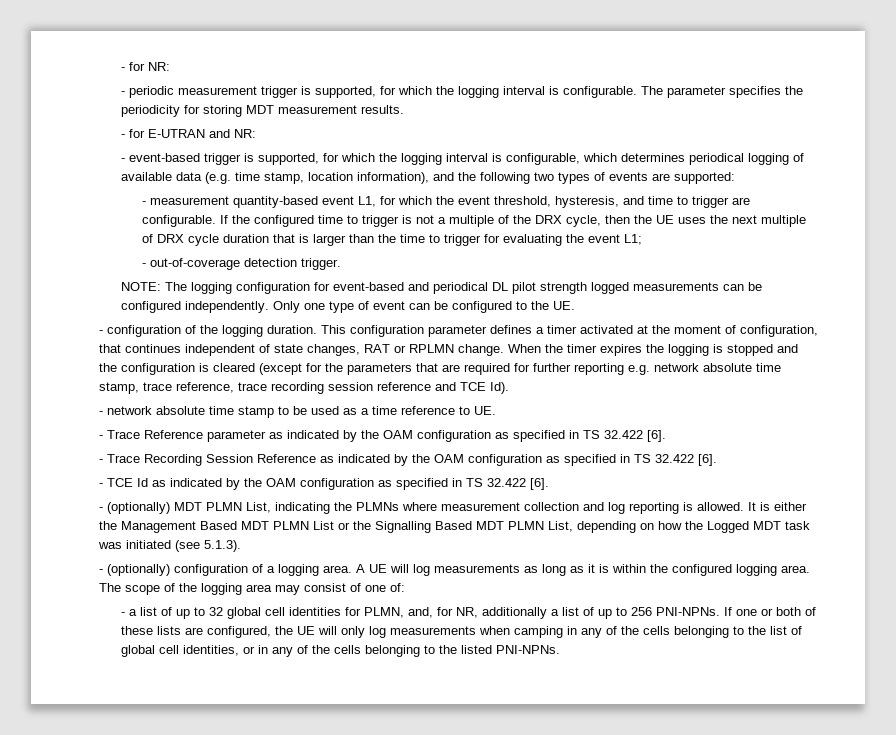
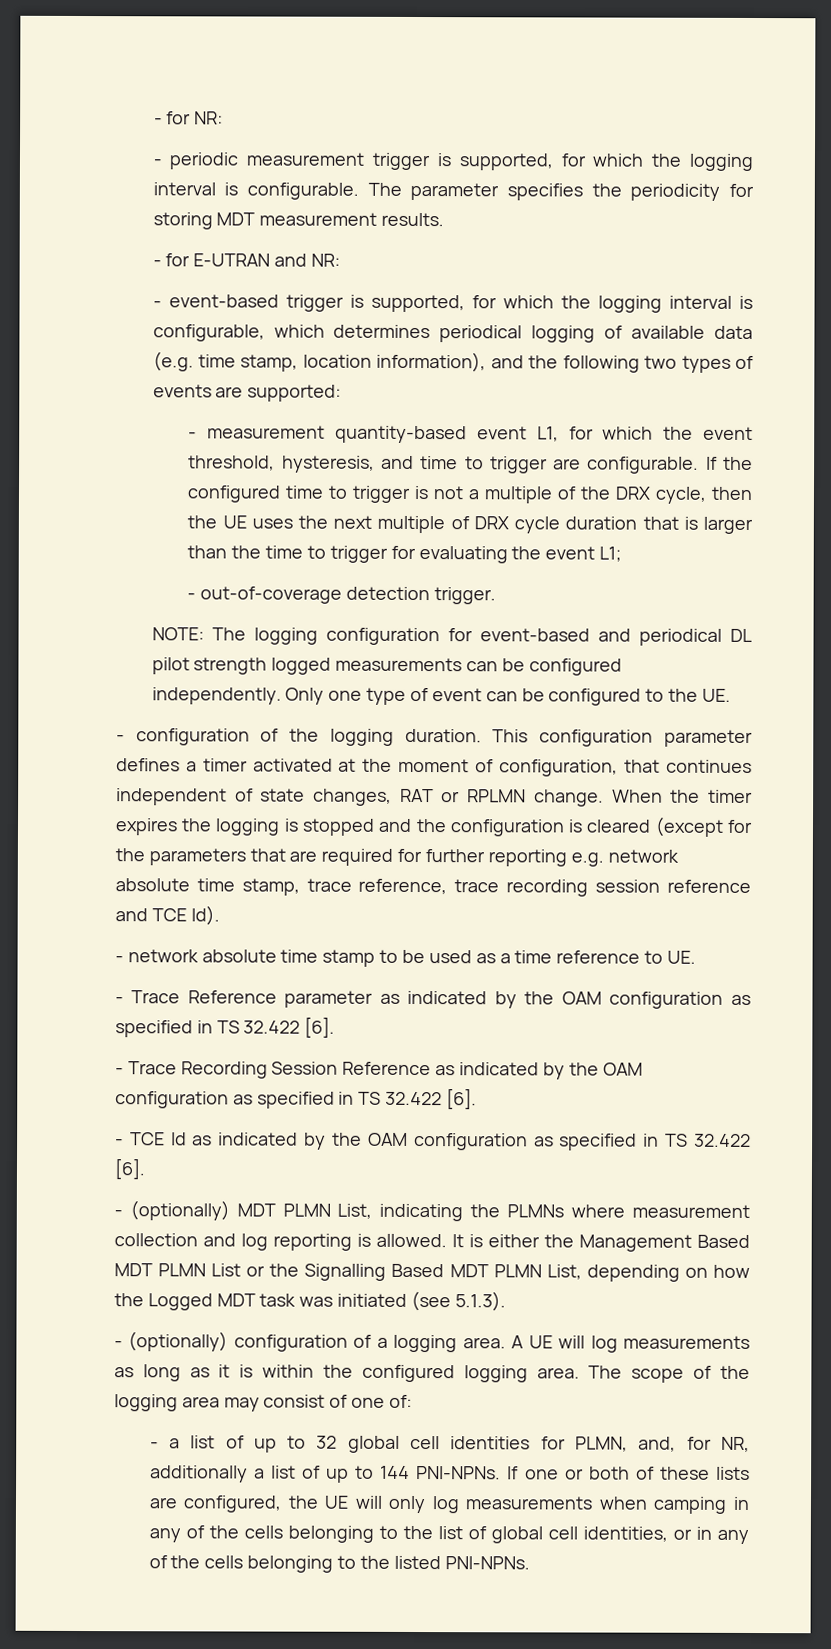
- - a list of up to 32 global cell identities for PLMN, and, for NR, additionally a list of up to 256 PNI-NPNs.
+ - a list of up to 32 global cell identities for PLMN, and, for NR, additionally a list of up to 144 PNI-NPNs.

